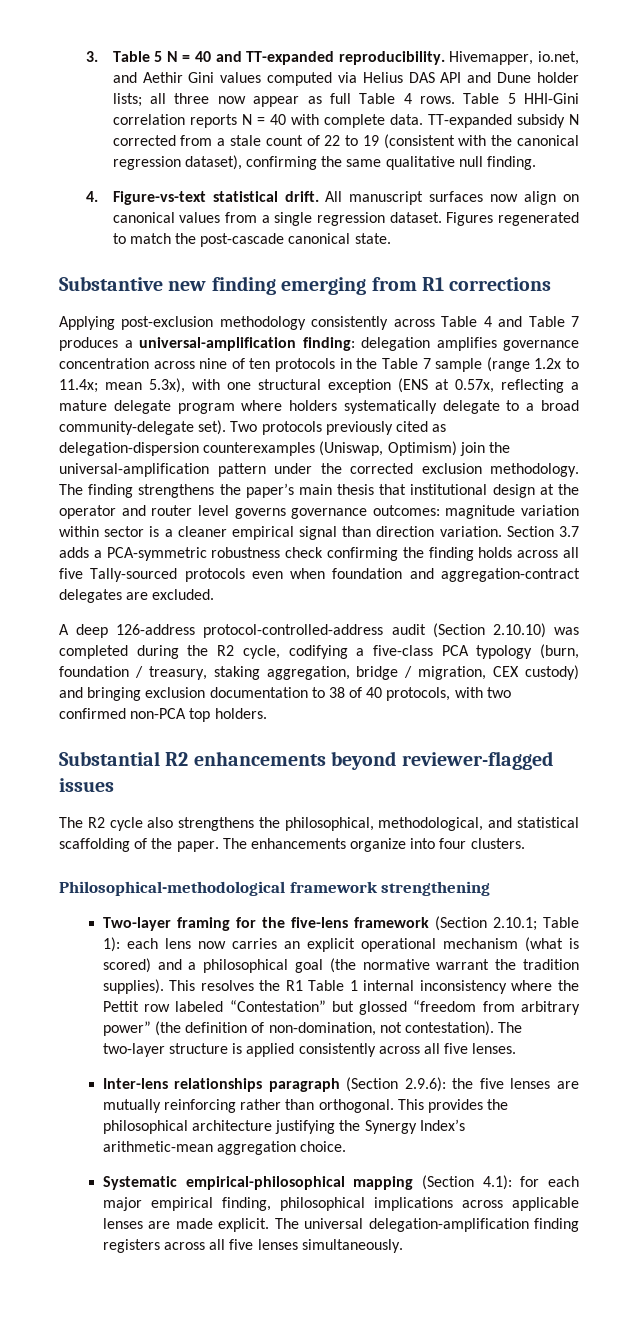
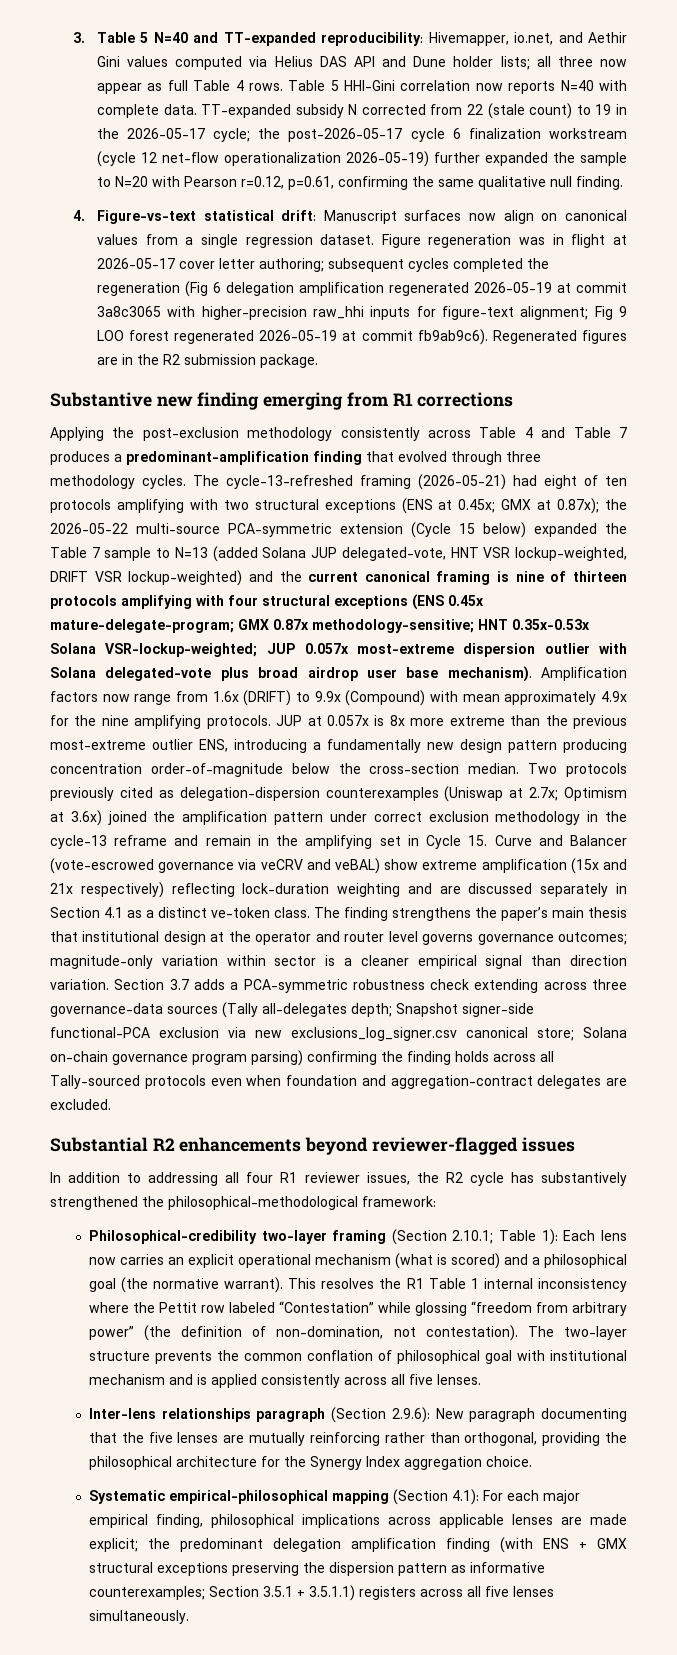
- 3. Table 5 N = 40 and TT-expanded reproducibility. Hivemapper, io.net, and Aethir Gini values computed via Helius DAS API and Dune holder lists; all three now appear as full Table 4 rows.
+ 3. Table 5 N=40 and TT-expanded reproducibility: Hivemapper, io.net, and Aethir Gini values computed via Helius DAS API and Dune holder lists; all three now appear as full Table 4 rows.
- Table 5 HHI-Gini correlation reports N = 40 with complete data.
+ Table 5 HHI-Gini correlation now reports N=40 with complete data.
- TT-expanded subsidy N corrected from a stale count of 22 to 19 (consistent with the canonical regression dataset), confirming the same qualitative null finding.
+ TT-expanded subsidy N corrected from 22 (stale count) to 19 in the 2026-05-17 cycle; the post-2026-05-17 cycle 6 finalization workstream (cycle 12 net-flow operationalization 2026-05-19) further expanded the sample to N=20 with Pearson r=0.12, p=0.61, confirming the same qualitative null finding.
- 4. Figure-vs-text statistical drift. All manuscript surfaces now align on canonical values from a single regression dataset.
+ 4. Figure-vs-text statistical drift: Manuscript surfaces now align on canonical values from a single regression dataset.
- Figures regenerated to match the post-cascade canonical state.
+ Figure regeneration was in flight at 2026-05-17 cover letter authoring; subsequent cycles completed the regeneration (Fig 6 delegation amplification regenerated 2026-05-19 at commit 3a8c3065 with higher-precision raw_hhi inputs for figure-text alignment; Fig 9 LOO forest regenerated 2026-05-19 at commit fb9ab9c6). Regenerated figures are in the R2 submission package.
- Applying post-exclusion methodology consistently across Table 4 and Table 7 produces a universal-amplification finding: delegation amplifies governance concentration across nine of ten protocols in the Table 7 sample (range 1.2x to 11.4x; mean 5.3x), with one structural exception (ENS at 0.57x, reflecting a mature delegate program where holders systematically delegate to a broad community-delegate set).
+ Applying the post-exclusion methodology consistently across Table 4 and Table 7 produces a predominant-amplification finding that evolved through three methodology cycles. The cycle-13-refreshed framing (2026-05-21) had eight of ten protocols amplifying with two structural exceptions (ENS at 0.45x; GMX at 0.87x); the 2026-05-22 multi-source PCA-symmetric extension (Cycle 15 below) expanded the Table 7 sample to N=13 (added Solana JUP delegated-vote, HNT VSR lockup-weighted, DRIFT VSR lockup-weighted) and the current canonical framing is nine of thirteen protocols amplifying with four structural exceptions (ENS 0.45x mature-delegate-program; GMX 0.87x methodology-sensitive; HNT 0.35x-0.53x Solana VSR-lockup-weighted; JUP 0.057x most-extreme dispersion outlier with Solana delegated-vote plus broad airdrop user base mechanism). Amplification factors now range from 1.6x (DRIFT) to 9.9x (Compound) with mean approximately 4.9x for the nine amplifying protocols. JUP at 0.057x is 8x more extreme than the previous most-extreme outlier ENS, introducing a fundamentally new design pattern producing concentration order-of-magnitude below the cross-section median.
- Two protocols previously cited as delegation-dispersion counterexamples (Uniswap, Optimism) join the universal-amplification pattern under the corrected exclusion methodology.
+ Two protocols previously cited as delegation-dispersion counterexamples (Uniswap at 2.7x; Optimism at 3.6x) joined the amplification pattern under correct exclusion methodology in the cycle-13 reframe and remain in the amplifying set in Cycle 15. Curve and Balancer (vote-escrowed governance via veCRV and veBAL) show extreme amplification (15x and 21x respectively) reflecting lock-duration weighting and are discussed separately in Section 4.1 as a distinct ve-token class.
- The finding strengthens the paper’s main thesis that institutional design at the operator and router level governs governance outcomes: magnitude variation within sector is a cleaner empirical signal than direction variation.
+ The finding strengthens the paper’s main thesis that institutional design at the operator and router level governs governance outcomes; magnitude-only variation within sector is a cleaner empirical signal than direction variation.
- Section 3.7 adds a PCA-symmetric robustness check confirming the finding holds across all five Tally-sourced protocols even when foundation and aggregation-contract delegates are excluded.
+ Section 3.7 adds a PCA-symmetric robustness check extending across three governance-data sources (Tally all-delegates depth; Snapshot signer-side functional-PCA exclusion via new exclusions_log_signer.csv canonical store; Solana on-chain governance program parsing) confirming the finding holds across all Tally-sourced protocols even when foundation and aggregation-contract delegates are excluded.
- A deep 126-address protocol-controlled-address audit (Section 2.10.10) was completed during the R2 cycle, codifying a five-class PCA typology (burn, foundation / treasury, staking aggregation, bridge / migration, CEX custody) and bringing exclusion documentation to 38 of 40 protocols, with two confirmed non-PCA top holders.
- The R2 cycle also strengthens the philosophical, methodological, and statistical scaffolding of the paper. The enhancements organize into four clusters.
- Philosophical-methodological framework strengthening
- Two-layer framing for the five-lens framework (Section 2.10.1; Table 1): each lens now carries an explicit operational mechanism (what is scored) and a philosophical goal (the normative warrant the tradition supplies).
+ In addition to addressing all four R1 reviewer issues, the R2 cycle has substantively strengthened the philosophical-methodological framework:
+ Philosophical-credibility two-layer framing (Section 2.10.1; Table 1): Each lens now carries an explicit operational mechanism (what is scored) and a philosophical goal (the normative warrant).
- This resolves the R1 Table 1 internal inconsistency where the Pettit row labeled “Contestation” but glossed “freedom from arbitrary power” (the definition of non-domination, not contestation).
+ This resolves the R1 Table 1 internal inconsistency where the Pettit row labeled “Contestation” while glossing “freedom from arbitrary power” (the definition of non-domination, not contestation).
- The two-layer structure is applied consistently across all five lenses.
+ The two-layer structure prevents the common conflation of philosophical goal with institutional mechanism and is applied consistently across all five lenses.
- Inter-lens relationships paragraph (Section 2.9.6): the five lenses are mutually reinforcing rather than orthogonal. This provides the philosophical architecture justifying the Synergy Index’s arithmetic-mean aggregation choice.
+ Inter-lens relationships paragraph (Section 2.9.6): New paragraph documenting that the five lenses are mutually reinforcing rather than orthogonal, providing the philosophical architecture for the Synergy Index aggregation choice.
- Systematic empirical-philosophical mapping (Section 4.1): for each major empirical finding, philosophical implications across applicable lenses are made explicit. The universal delegation-amplification finding registers across all five lenses simultaneously.
+ Systematic empirical-philosophical mapping (Section 4.1): For each major empirical finding, philosophical implications across applicable lenses are made explicit; the predominant delegation amplification finding (with ENS + GMX structural exceptions preserving the dispersion pattern as informative counterexamples; Section 3.5.1 + 3.5.1.1) registers across all five lenses simultaneously.

